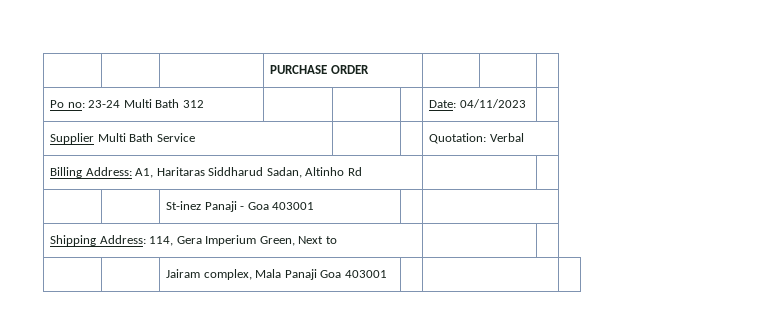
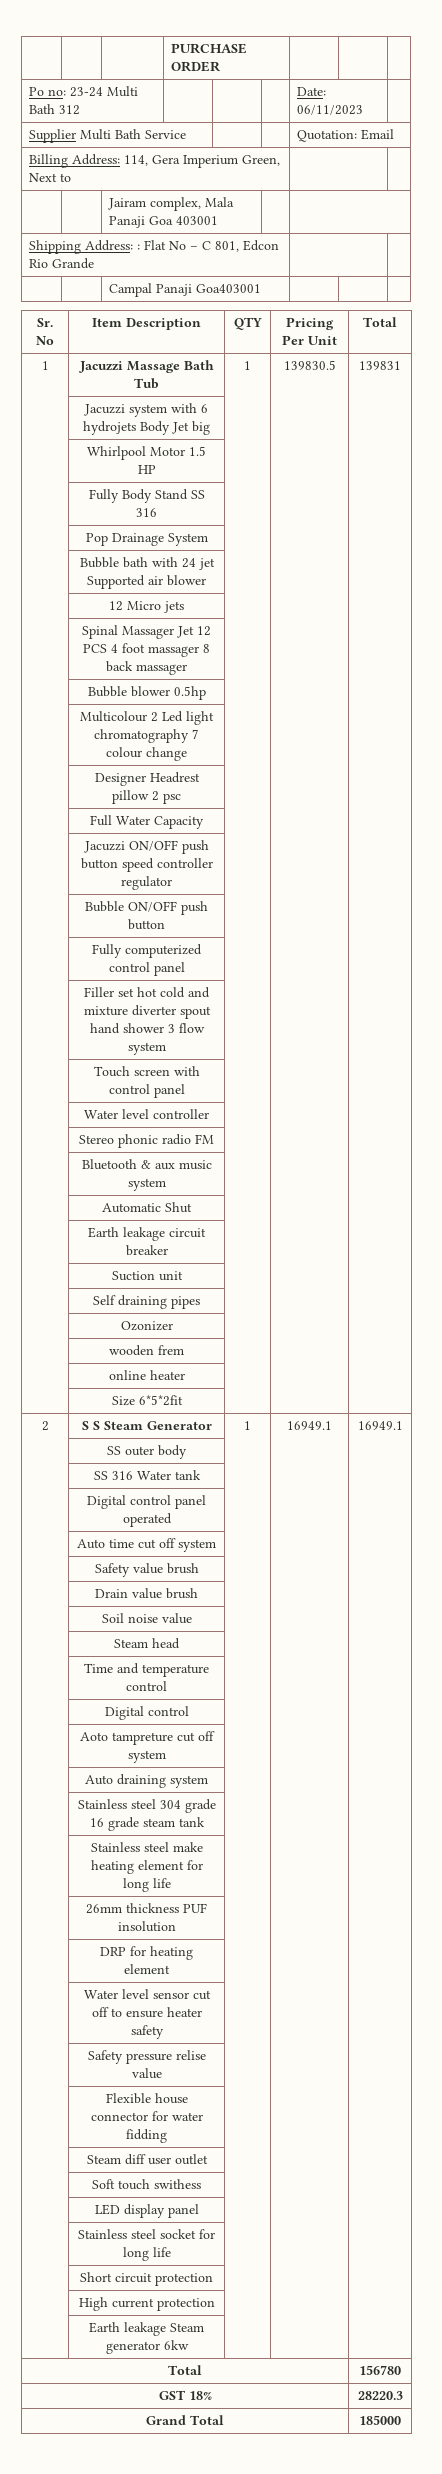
- Po no: 23-24 Multi Bath 312 | | | | Date: 04/11/2023 |
+ Po no: 23-24 Multi Bath 312 | | | | Date: 06/11/2023 |
- Supplier Multi Bath Service | | | Quotation: Verbal
+ Supplier Multi Bath Service | | | Quotation: Email
- Billing Address: A1, Haritaras Siddharud Sadan, Altinho Rd | |
- | | St-inez Panaji - Goa 403001 | |
- Shipping Address: 114, Gera Imperium Green, Next to | |
+ Billing Address: 114, Gera Imperium Green, Next to | |
- | | Jairam complex, Mala Panaji Goa 403001 | | |
+ | | Jairam complex, Mala Panaji Goa 403001 | |
+ Shipping Address: : Flat No – C 801, Edcon Rio Grande | |
+ | | Campal Panaji Goa403001 | | |
+ Sr. No | Item Description | QTY | Pricing Per Unit | Total
+ 1 | Jacuzzi Massage Bath Tub | 1 | 139830.5 | 139831
+ | Jacuzzi system with 6 hydrojets Body Jet big | | |
+ | Whirlpool Motor 1.5 HP | | |
+ | Fully Body Stand SS 316 | | |
+ | Pop Drainage System | | |
+ | Bubble bath with 24 jet Supported air blower | | |
+ | 12 Micro jets | | |
+ | Spinal Massager Jet 12 PCS 4 foot massager 8 back massager | | |
+ | Bubble blower 0.5hp | | |
+ | Multicolour 2 Led light chromatography 7 colour change | | |
+ | Designer Headrest pillow 2 psc | | |
+ | Full Water Capacity | | |
+ | Jacuzzi ON/OFF push button speed controller regulator | | |
+ | Bubble ON/OFF push button | | |
+ | Fully computerized control panel | | |
+ | Filler set hot cold and mixture diverter spout hand shower 3 flow system | | |
+ | Touch screen with control panel | | |
+ | Water level controller | | |
+ | Stereo phonic radio FM | | |
+ | Bluetooth & aux music system | | |
+ | Automatic Shut | | |
+ | Earth leakage circuit breaker | | |
+ | Suction unit | | |
+ | Self draining pipes | | |
+ | Ozonizer | | |
+ | wooden frem | | |
+ | online heater | | |
+ | Size 6*5*2fit | | |
+ 2 | S S Steam Generator | 1 | 16949.1 | 16949.1
+ | SS outer body | | |
+ | SS 316 Water tank | | |
+ | Digital control panel operated | | |
+ | Auto time cut off system | | |
+ | Safety value brush | | |
+ | Drain value brush | | |
+ | Soil noise value | | |
+ | Steam head | | |
+ | Time and temperature control | | |
+ | Digital control | | |
+ | Aoto tampreture cut off system | | |
+ | Auto draining system | | |
+ | Stainless steel 304 grade 16 grade steam tank | | |
+ | Stainless steel make heating element for long life | | |
+ | 26mm thickness PUF insolution | | |
+ | DRP for heating element | | |
+ | Water level sensor cut off to ensure heater safety | | |
+ | Safety pressure relise value | | |
+ | Flexible house connector for water fidding | | |
+ | Steam diff user outlet | | |
+ | Soft touch swithess | | |
+ | LED display panel | | |
+ | Stainless steel socket for long life | | |
+ | Short circuit protection | | |
+ | High current protection | | |
+ | Earth leakage Steam generator 6kw | | |
+ Total | 156780
+ GST 18% | 28220.3
+ Grand Total | 185000

